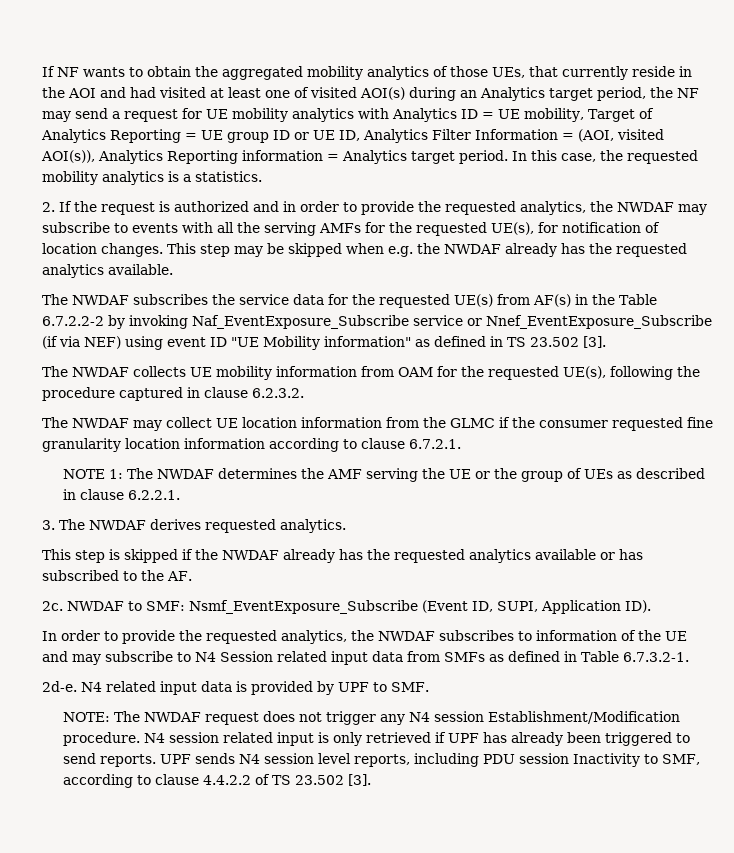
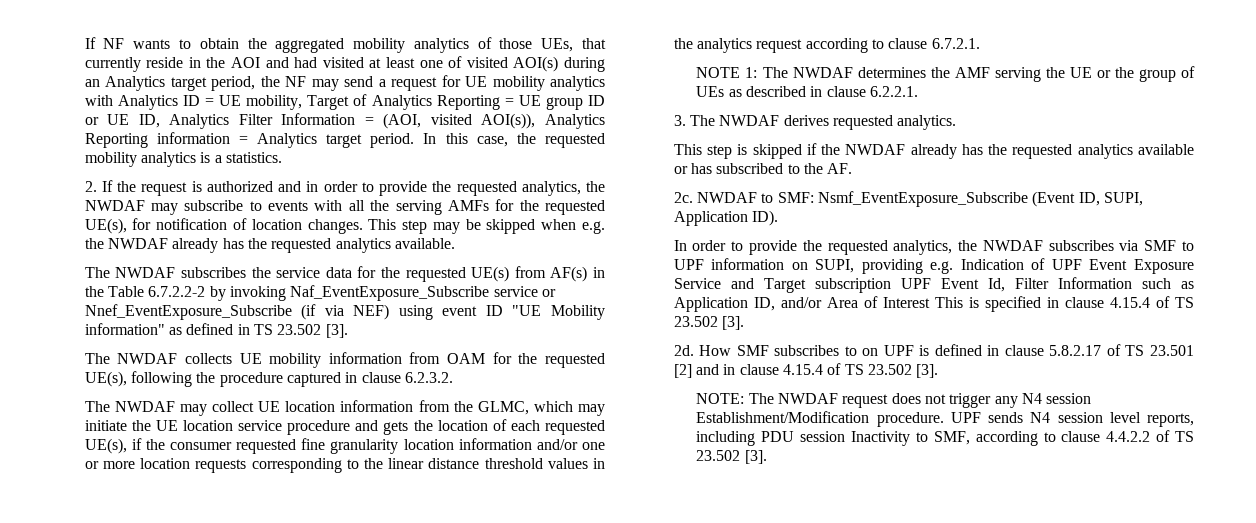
- The NWDAF may collect UE location information from the GLMC if the consumer requested fine granularity location information according to clause 6.7.2.1.
+ The NWDAF may collect UE location information from the GLMC, which may initiate the UE location service procedure and gets the location of each requested UE(s), if the consumer requested fine granularity location information and/or one or more location requests corresponding to the linear distance threshold values in the analytics request according to clause 6.7.2.1.
- In order to provide the requested analytics, the NWDAF subscribes to information of the UE and may subscribe to N4 Session related input data from SMFs as defined in Table 6.7.3.2-1.
- 2d-e. N4 related input data is provided by UPF to SMF.
+ In order to provide the requested analytics, the NWDAF subscribes via SMF to UPF information on SUPI, providing e.g. Indication of UPF Event Exposure Service and Target subscription UPF Event Id, Filter Information such as Application ID, and/or Area of Interest This is specified in clause 4.15.4 of TS 23.502 [3].
+ 2d. How SMF subscribes to on UPF is defined in clause 5.8.2.17 of TS 23.501 [2] and in clause 4.15.4 of TS 23.502 [3].
- N4 session related input is only retrieved if UPF has already been triggered to send reports.

